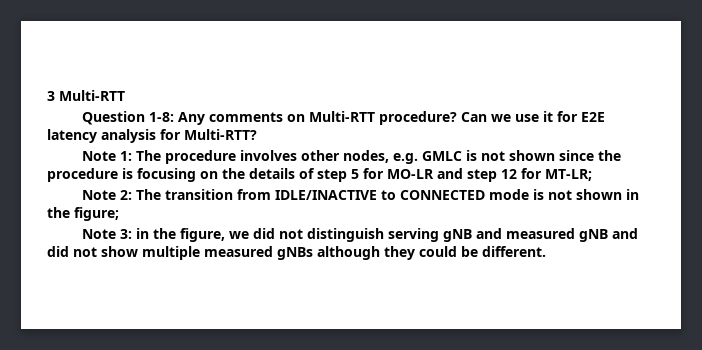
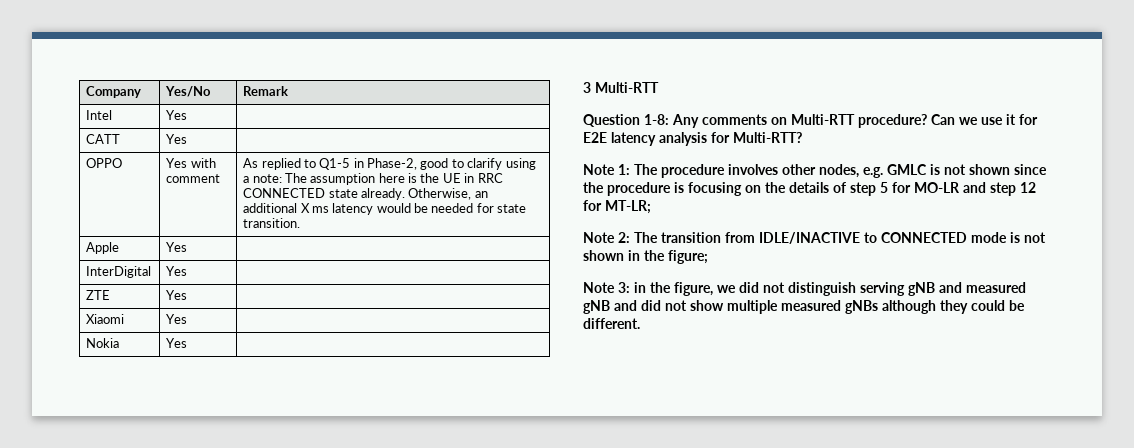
+ Company | Yes/No | Remark
+ Intel | Yes |
+ CATT | Yes |
+ OPPO | Yes with comment | As replied to Q1-5 in Phase-2, good to clarify using a note: The assumption here is the UE in RRC CONNECTED state already. Otherwise, an additional X ms latency would be needed for state transition.
+ Apple | Yes |
+ InterDigital | Yes |
+ ZTE | Yes |
+ Xiaomi | Yes |
+ Nokia | Yes |

